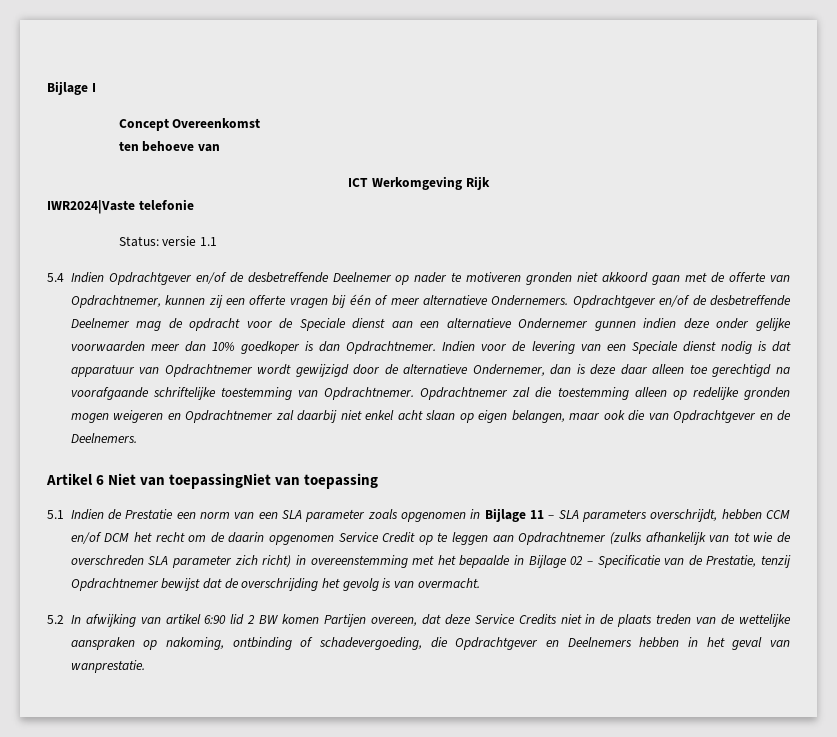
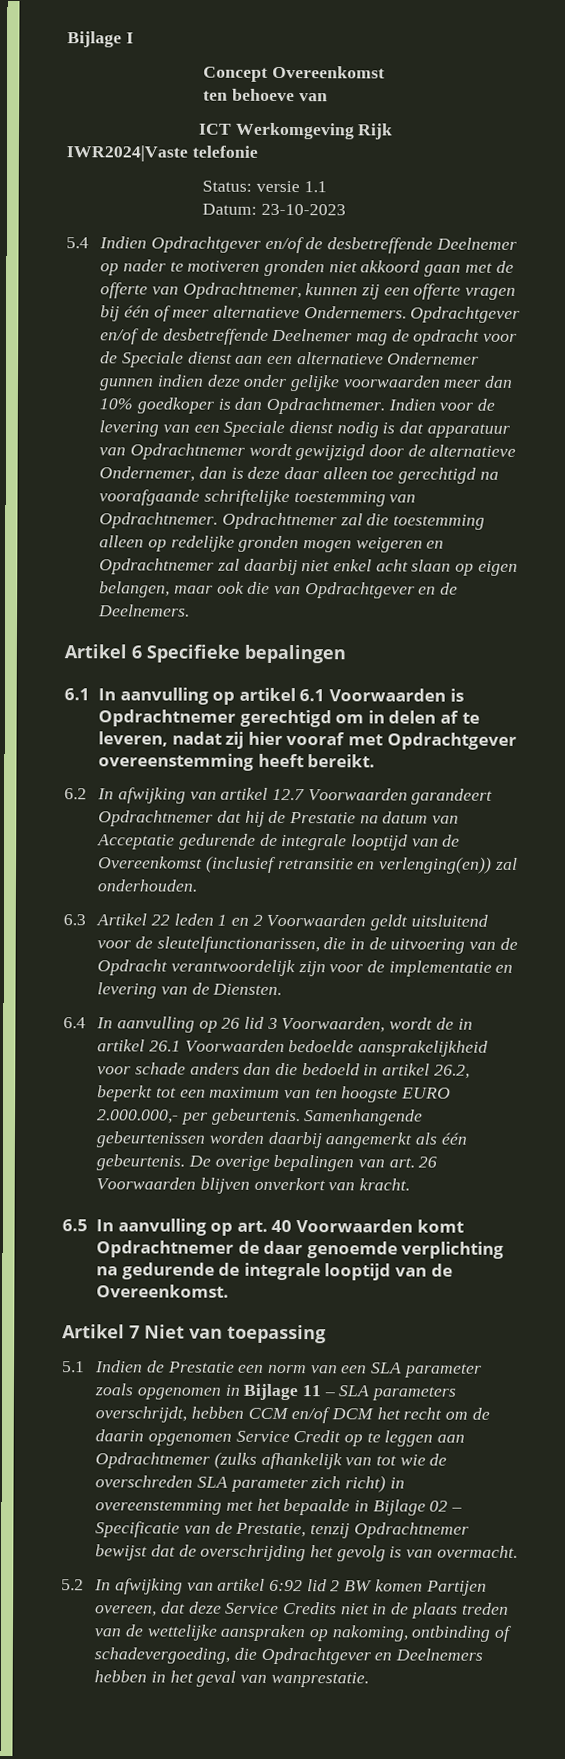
+ Datum: 23-10-2023
- Artikel 6 Niet van toepassingNiet van toepassing
+ Artikel 6 Specifieke bepalingen
+ 6.1 In aanvulling op artikel 6.1 Voorwaarden is Opdrachtnemer gerechtigd om in delen af te leveren, nadat zij hier vooraf met Opdrachtgever overeenstemming heeft bereikt.
+ 6.2 In afwijking van artikel 12.7 Voorwaarden garandeert Opdrachtnemer dat hij de Prestatie na datum van Acceptatie gedurende de integrale looptijd van de Overeenkomst (inclusief retransitie en verlenging(en)) zal onderhouden.
+ 6.3 Artikel 22 leden 1 en 2 Voorwaarden geldt uitsluitend voor de sleutelfunctionarissen, die in de uitvoering van de Opdracht verantwoordelijk zijn voor de implementatie en levering van de Diensten.
+ 6.4 In aanvulling op 26 lid 3 Voorwaarden, wordt de in artikel 26.1 Voorwaarden bedoelde aansprakelijkheid voor schade anders dan die bedoeld in artikel 26.2, beperkt tot een maximum van ten hoogste EURO 2.000.000,- per gebeurtenis. Samenhangende gebeurtenissen worden daarbij aangemerkt als één gebeurtenis. De overige bepalingen van art. 26 Voorwaarden blijven onverkort van kracht.
+ 6.5 In aanvulling op art. 40 Voorwaarden komt Opdrachtnemer de daar genoemde verplichting na gedurende de integrale looptijd van de Overeenkomst.
+ Artikel 7 Niet van toepassing
- 5.2 In afwijking van artikel 6:90 lid 2 BW komen Partijen overeen, dat deze Service Credits niet in de plaats treden van de wettelijke aanspraken op nakoming, ontbinding of schadevergoeding, die Opdrachtgever en Deelnemers hebben in het geval van wanprestatie.
+ 5.2 In afwijking van artikel 6:92 lid 2 BW komen Partijen overeen, dat deze Service Credits niet in de plaats treden van de wettelijke aanspraken op nakoming, ontbinding of schadevergoeding, die Opdrachtgever en Deelnemers hebben in het geval van wanprestatie.

